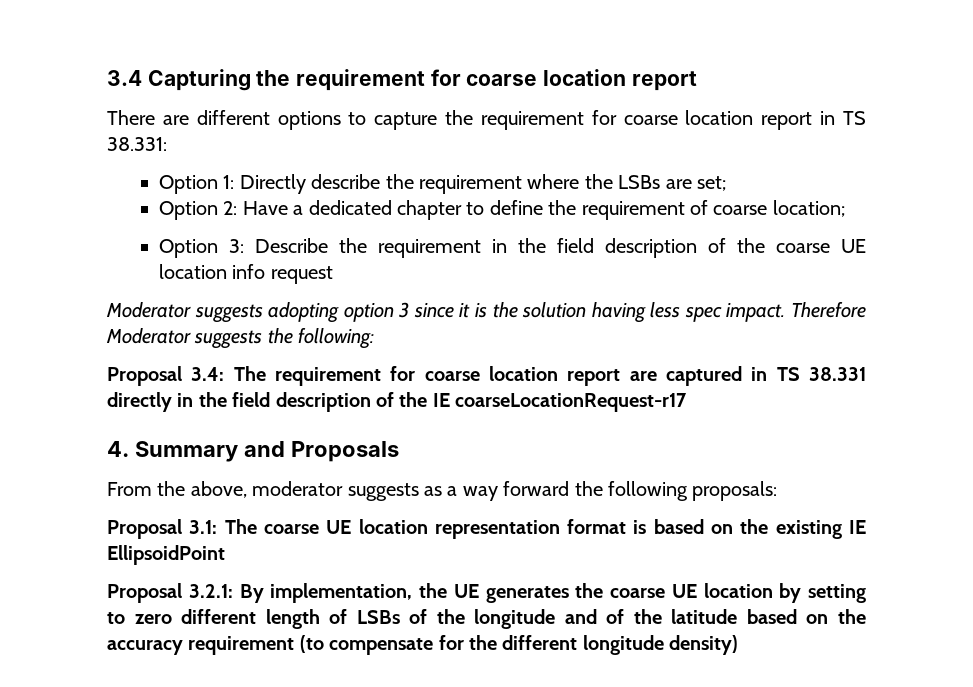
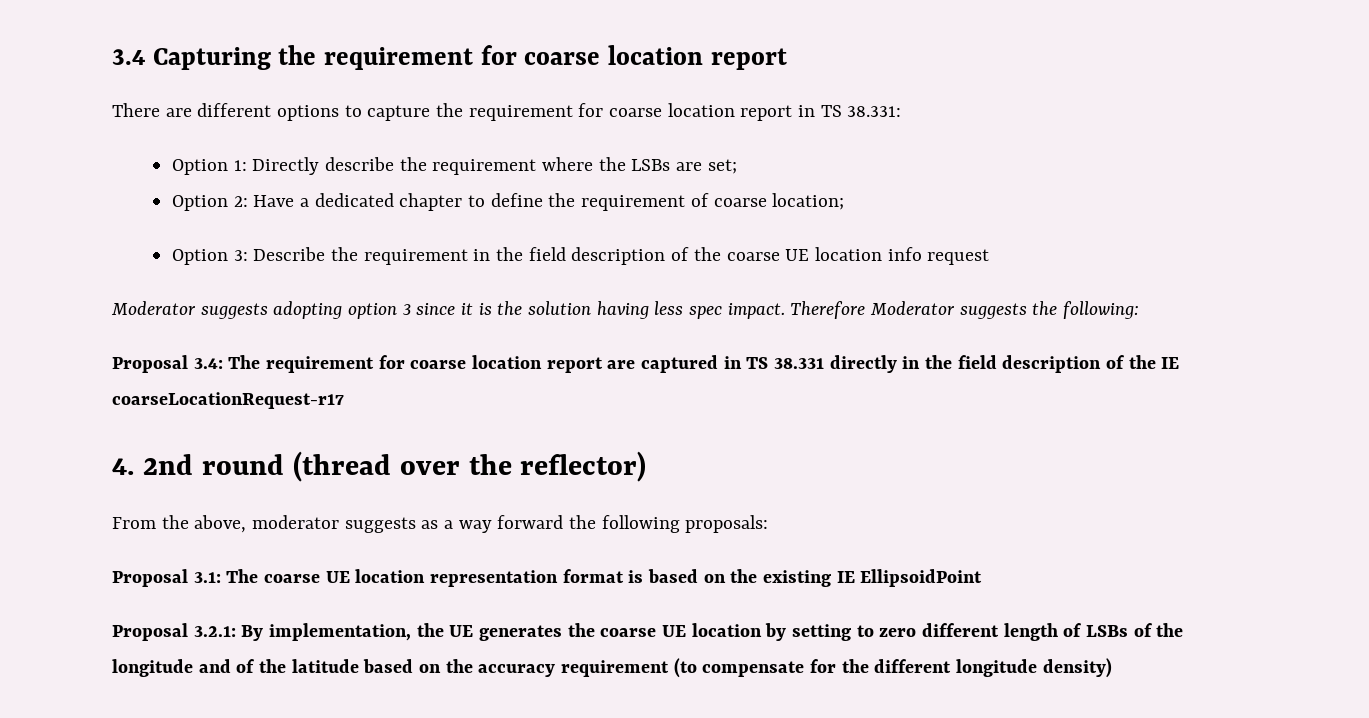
- 4. Summary and Proposals
+ 4. 2nd round (thread over the reflector)

